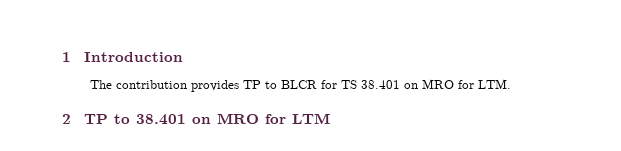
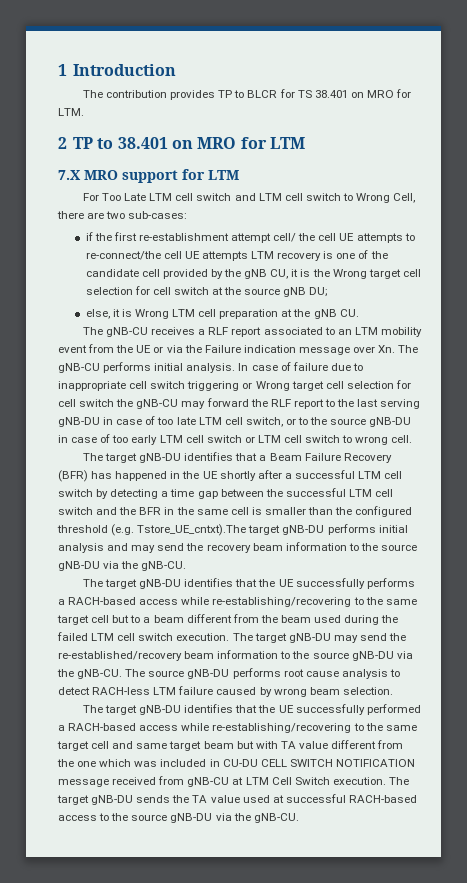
+ 7.X MRO support for LTM
+ For Too Late LTM cell switch and LTM cell switch to Wrong Cell, there are two sub-cases:
+ if the first re-establishment attempt cell/ the cell UE attempts to re-connect/the cell UE attempts LTM recovery is one of the candidate cell provided by the gNB CU, it is the Wrong target cell selection for cell switch at the source gNB DU;
+ else, it is Wrong LTM cell preparation at the gNB CU.
+ The gNB-CU receives a RLF report associated to an LTM mobility event from the UE or via the Failure indication message over Xn. The gNB-CU performs initial analysis. In case of failure due to inappropriate cell switch triggering or Wrong target cell selection for cell switch the gNB-CU may forward the RLF report to the last serving gNB-DU in case of too late LTM cell switch, or to the source gNB-DU in case of too early LTM cell switch or LTM cell switch to wrong cell.
+ The target gNB-DU identifies that a Beam Failure Recovery (BFR) has happened in the UE shortly after a successful LTM cell switch by detecting a time gap between the successful LTM cell switch and the BFR in the same cell is smaller than the configured threshold (e.g. Tstore_UE_cntxt).The target gNB-DU performs initial analysis and may send the recovery beam information to the source gNB-DU via the gNB-CU.
+ The target gNB-DU identifies that the UE successfully performs a RACH-based access while re-establishing/recovering to the same target cell but to a beam different from the beam used during the failed LTM cell switch execution. The target gNB-DU may send the re-established/recovery beam information to the source gNB-DU via the gNB-CU. The source gNB-DU performs root cause analysis to detect RACH-less LTM failure caused by wrong beam selection.
+ The target gNB-DU identifies that the UE successfully performed a RACH-based access while re-establishing/recovering to the same target cell and same target beam but with TA value different from the one which was included in CU-DU CELL SWITCH NOTIFICATION message received from gNB-CU at LTM Cell Switch execution. The target gNB-DU sends the TA value used at successful RACH-based access to the source gNB-DU via the gNB-CU.

